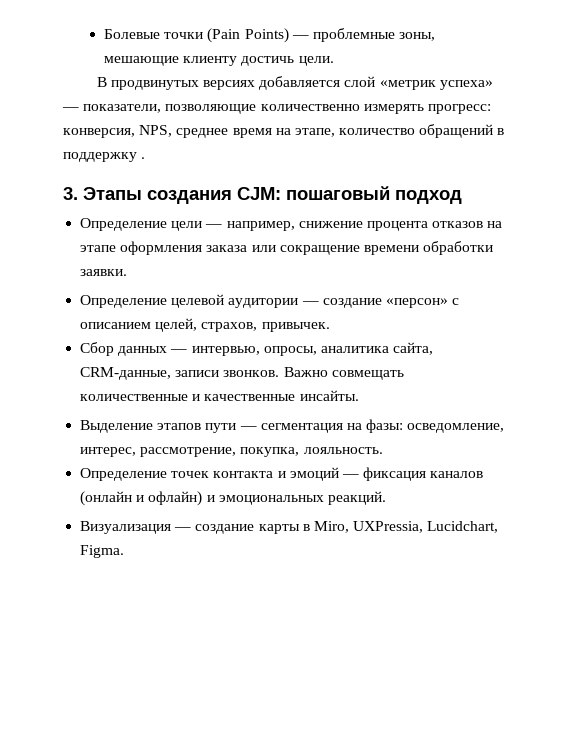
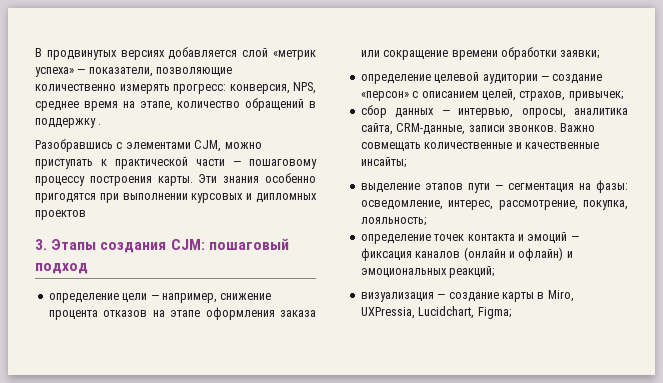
- Болевые точки (Pain Points) — проблемные зоны, мешающие клиенту достичь цели.
+ Разобравшись с элементами CJM, можно приступать к практической части — пошаговому процессу построения карты. Эти знания особенно пригодятся при выполнении курсовых и дипломных проектов
- Определение цели — например, снижение процента отказов на этапе оформления заказа или сокращение времени обработки заявки.
- Определение целевой аудитории — создание «персон» с описанием целей, страхов, привычек.
- Сбор данных — интервью, опросы, аналитика сайта, CRM-данные, записи звонков.
+ определение цели — например, снижение процента отказов на этапе оформления заказа или сокращение времени обработки заявки;
+ определение целевой аудитории — создание «персон» с описанием целей, страхов, привычек;
+ сбор данных — интервью, опросы, аналитика сайта, CRM-данные, записи звонков.
- Важно совмещать количественные и качественные инсайты.
- Выделение этапов пути — сегментация на фазы: осведомление, интерес, рассмотрение, покупка, лояльность.
- Определение точек контакта и эмоций — фиксация каналов (онлайн и офлайн) и эмоциональных реакций.
- Визуализация — создание карты в Miro, UXPressia, Lucidchart, Figma.
+ Важно совмещать количественные и качественные инсайты;
+ выделение этапов пути — сегментация на фазы: осведомление, интерес, рассмотрение, покупка, лояльность;
+ определение точек контакта и эмоций — фиксация каналов (онлайн и офлайн) и эмоциональных реакций;
+ визуализация — создание карты в Miro, UXPressia, Lucidchart, Figma;

